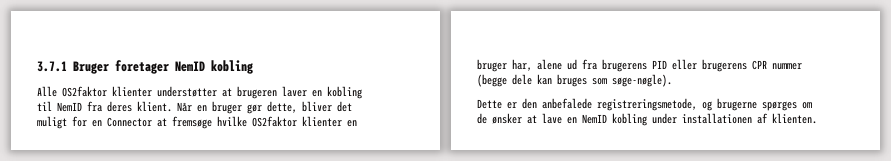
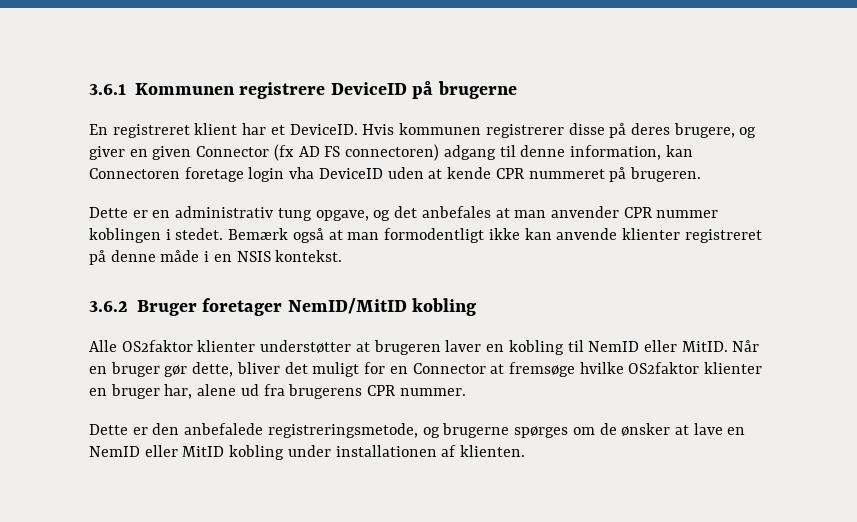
- 3.7.1 Bruger foretager NemID kobling
+ 3.6.1 Kommunen registrere DeviceID på brugerne
+ En registreret klient har et DeviceID. Hvis kommunen registrerer disse på deres brugere, og giver en given Connector (fx AD FS connectoren) adgang til denne information, kan Connectoren foretage login vha DeviceID uden at kende CPR nummeret på brugeren.
+ Dette er en administrativ tung opgave, og det anbefales at man anvender CPR nummer koblingen i stedet. Bemærk også at man formodentligt ikke kan anvende klienter registreret på denne måde i en NSIS kontekst.
+ 3.6.2 Bruger foretager NemID/MitID kobling
- Alle OS2faktor klienter understøtter at brugeren laver en kobling til NemID fra deres klient.
+ Alle OS2faktor klienter understøtter at brugeren laver en kobling til NemID eller MitID.
- Når en bruger gør dette, bliver det muligt for en Connector at fremsøge hvilke OS2faktor klienter en bruger har, alene ud fra brugerens PID eller brugerens CPR nummer (begge dele kan bruges som søge-nøgle).
+ Når en bruger gør dette, bliver det muligt for en Connector at fremsøge hvilke OS2faktor klienter en bruger har, alene ud fra brugerens CPR nummer.
- Dette er den anbefalede registreringsmetode, og brugerne spørges om de ønsker at lave en NemID kobling under installationen af klienten.
+ Dette er den anbefalede registreringsmetode, og brugerne spørges om de ønsker at lave en NemID eller MitID kobling under installationen af klienten.

